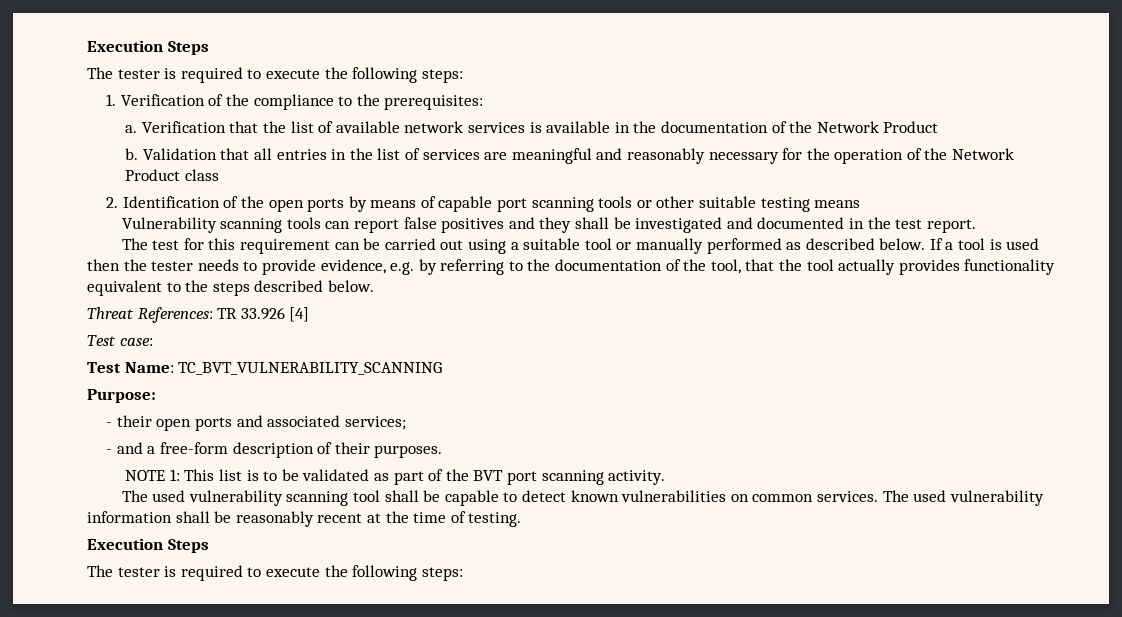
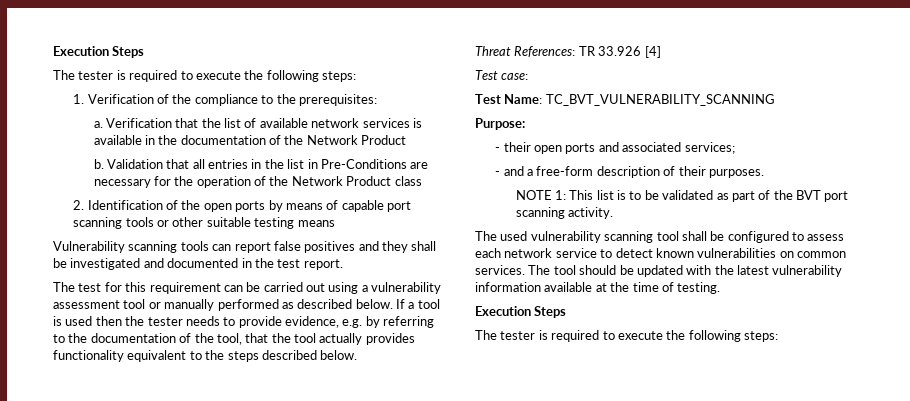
- Validation that all entries in the list of services are meaningful and reasonably necessary for the operation of the Network Product class
+ Validation that all entries in the list in Pre-Conditions are necessary for the operation of the Network Product class
- The test for this requirement can be carried out using a suitable tool or manually performed as described below.
+ The test for this requirement can be carried out using a vulnerability assessment tool or manually performed as described below.
- The used vulnerability scanning tool shall be capable to detect known vulnerabilities on common services.
+ The used vulnerability scanning tool shall be configured to assess each network service to detect known vulnerabilities on common services.
- The used vulnerability information shall be reasonably recent at the time of testing.
+ The tool should be updated with the latest vulnerability information available at the time of testing.

